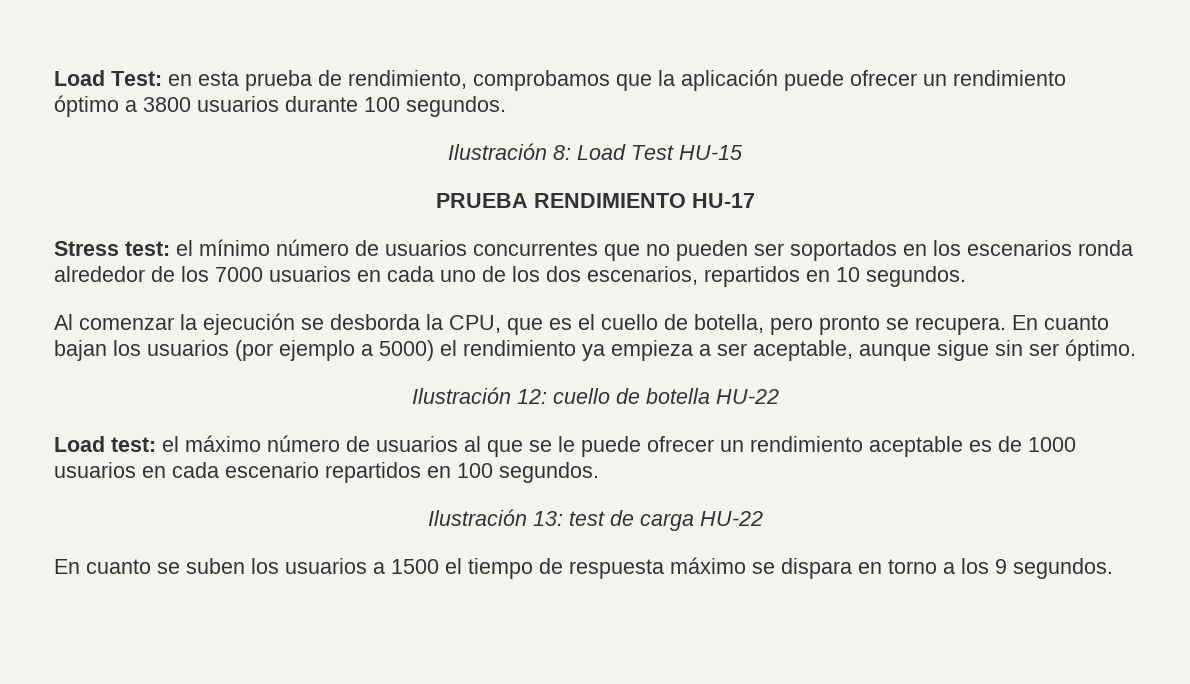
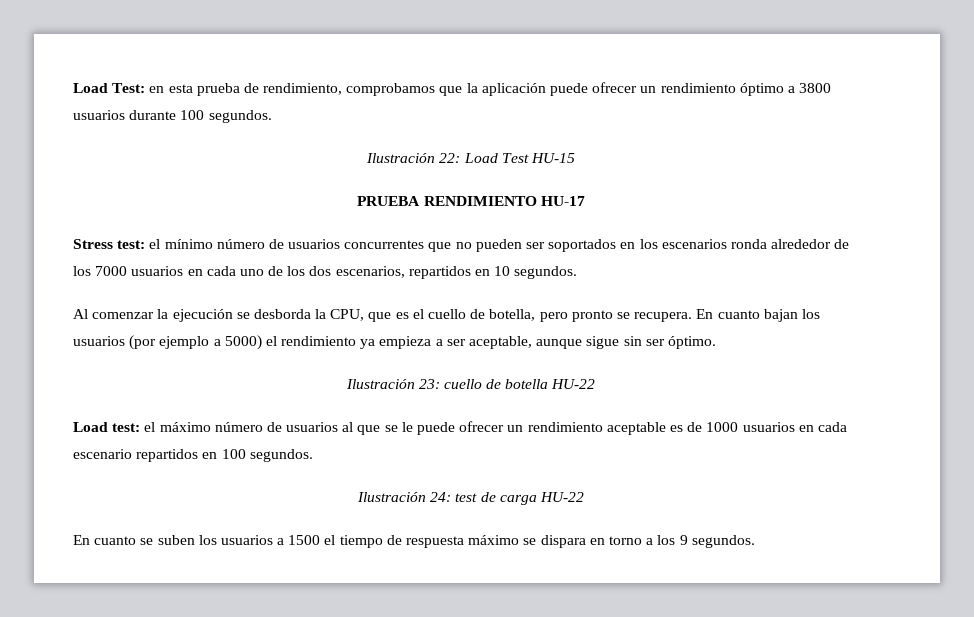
- Ilustración 8: Load Test HU-15
+ Ilustración 22: Load Test HU-15
- Ilustración 12: cuello de botella HU-22
+ Ilustración 23: cuello de botella HU-22
- Ilustración 13: test de carga HU-22
+ Ilustración 24: test de carga HU-22

